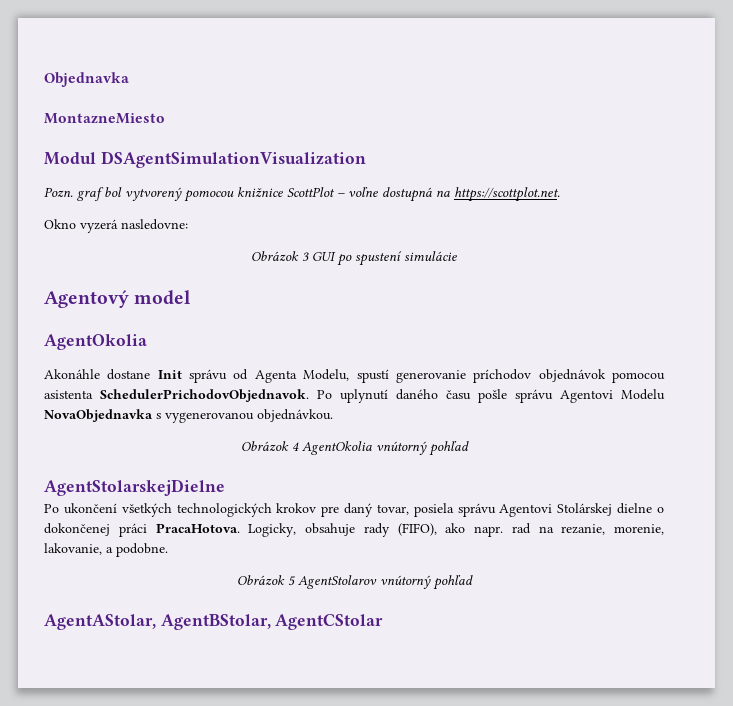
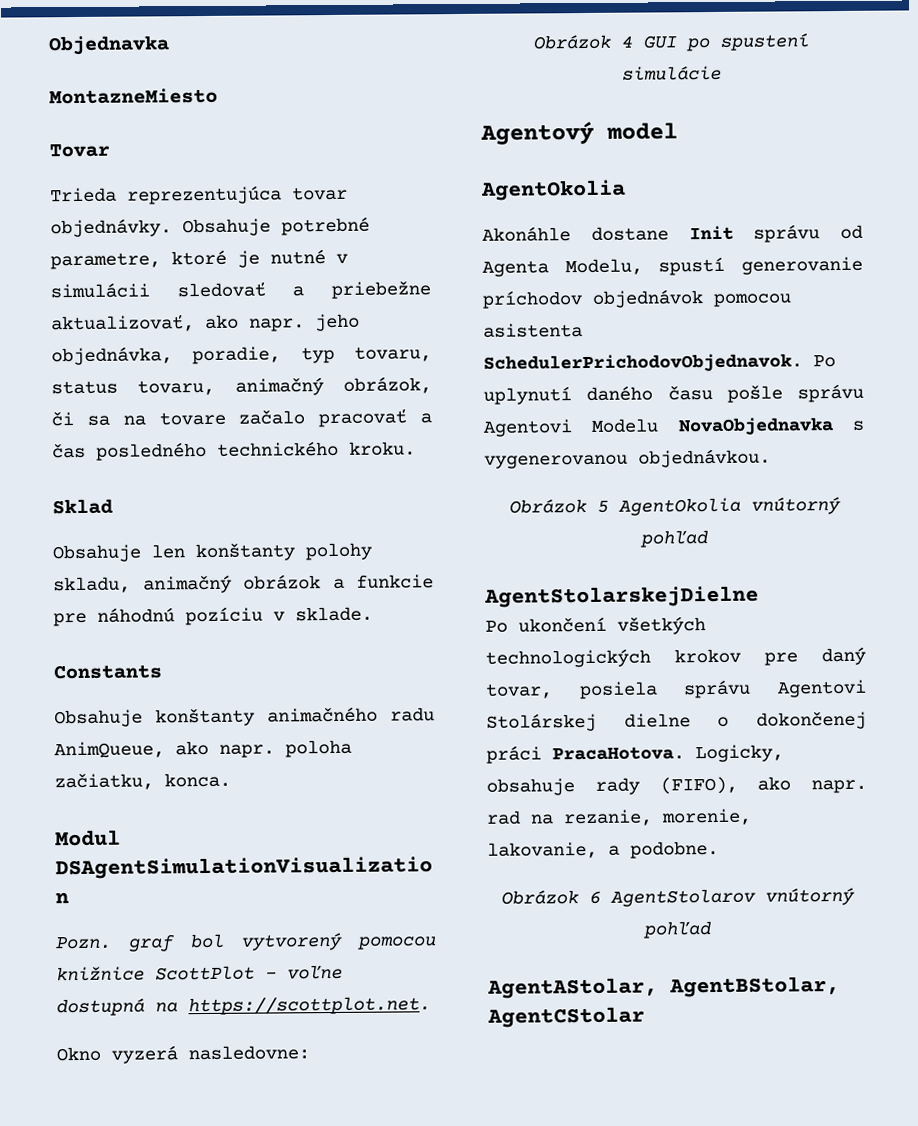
+ Tovar
+ Trieda reprezentujúca tovar objednávky. Obsahuje potrebné parametre, ktoré je nutné v simulácii sledovať a priebežne aktualizovať, ako napr. jeho objednávka, poradie, typ tovaru, status tovaru, animačný obrázok, či sa na tovare začalo pracovať a čas posledného technického kroku.
+ Sklad
+ Obsahuje len konštanty polohy skladu, animačný obrázok a funkcie pre náhodnú pozíciu v sklade.
+ Constants
+ Obsahuje konštanty animačného radu AnimQueue, ako napr. poloha začiatku, konca.
- Obrázok 3 GUI po spustení simulácie
+ Obrázok 4 GUI po spustení simulácie
- Obrázok 4 AgentOkolia vnútorný pohľad
+ Obrázok 5 AgentOkolia vnútorný pohľad
- Obrázok 5 AgentStolarov vnútorný pohľad
+ Obrázok 6 AgentStolarov vnútorný pohľad

